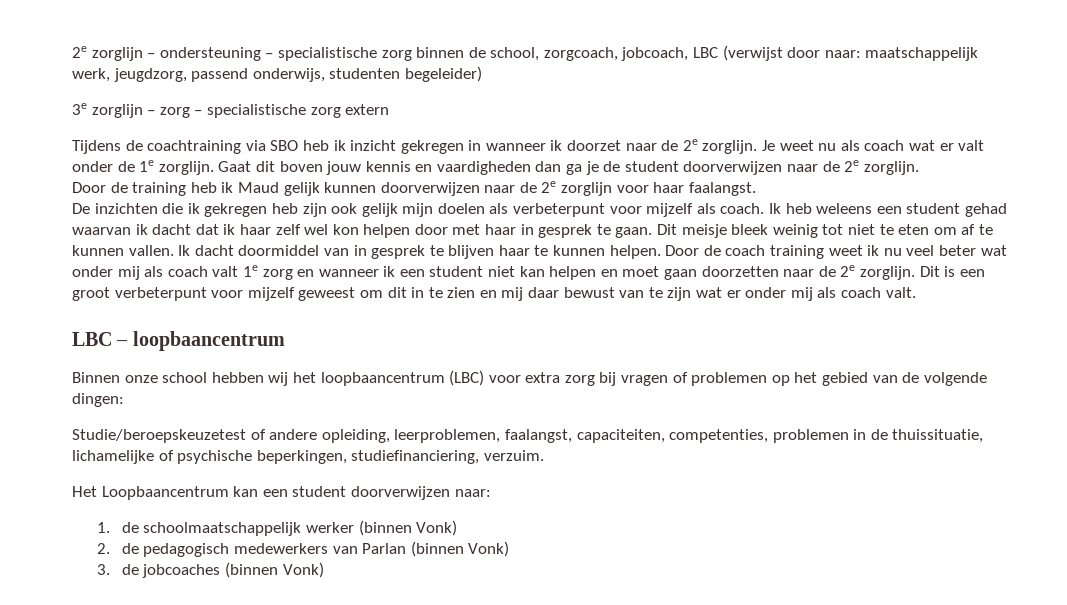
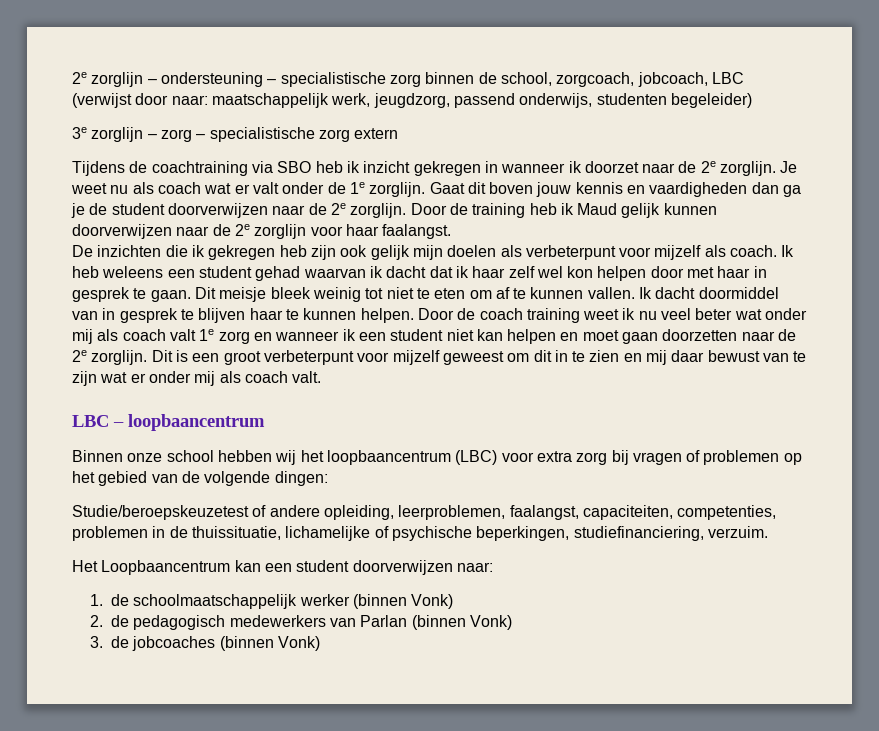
- Gaat dit boven jouw kennis en vaardigheden dan ga je de student doorverwijzen naar de 2e zorglijn.
- Door de training heb ik Maud gelijk kunnen doorverwijzen naar de 2e zorglijn voor haar faalangst.
+ Gaat dit boven jouw kennis en vaardigheden dan ga je de student doorverwijzen naar de 2e zorglijn. Door de training heb ik Maud gelijk kunnen doorverwijzen naar de 2e zorglijn voor haar faalangst.

